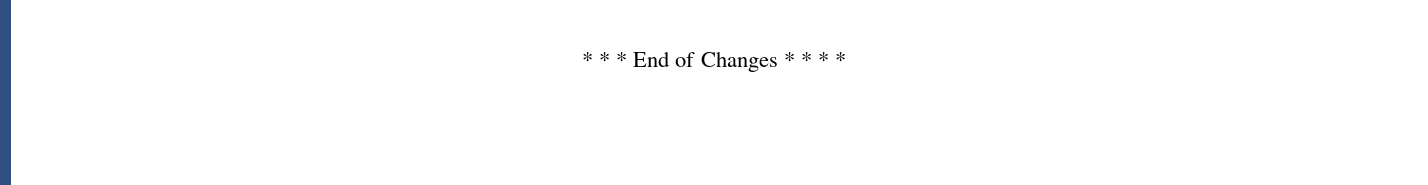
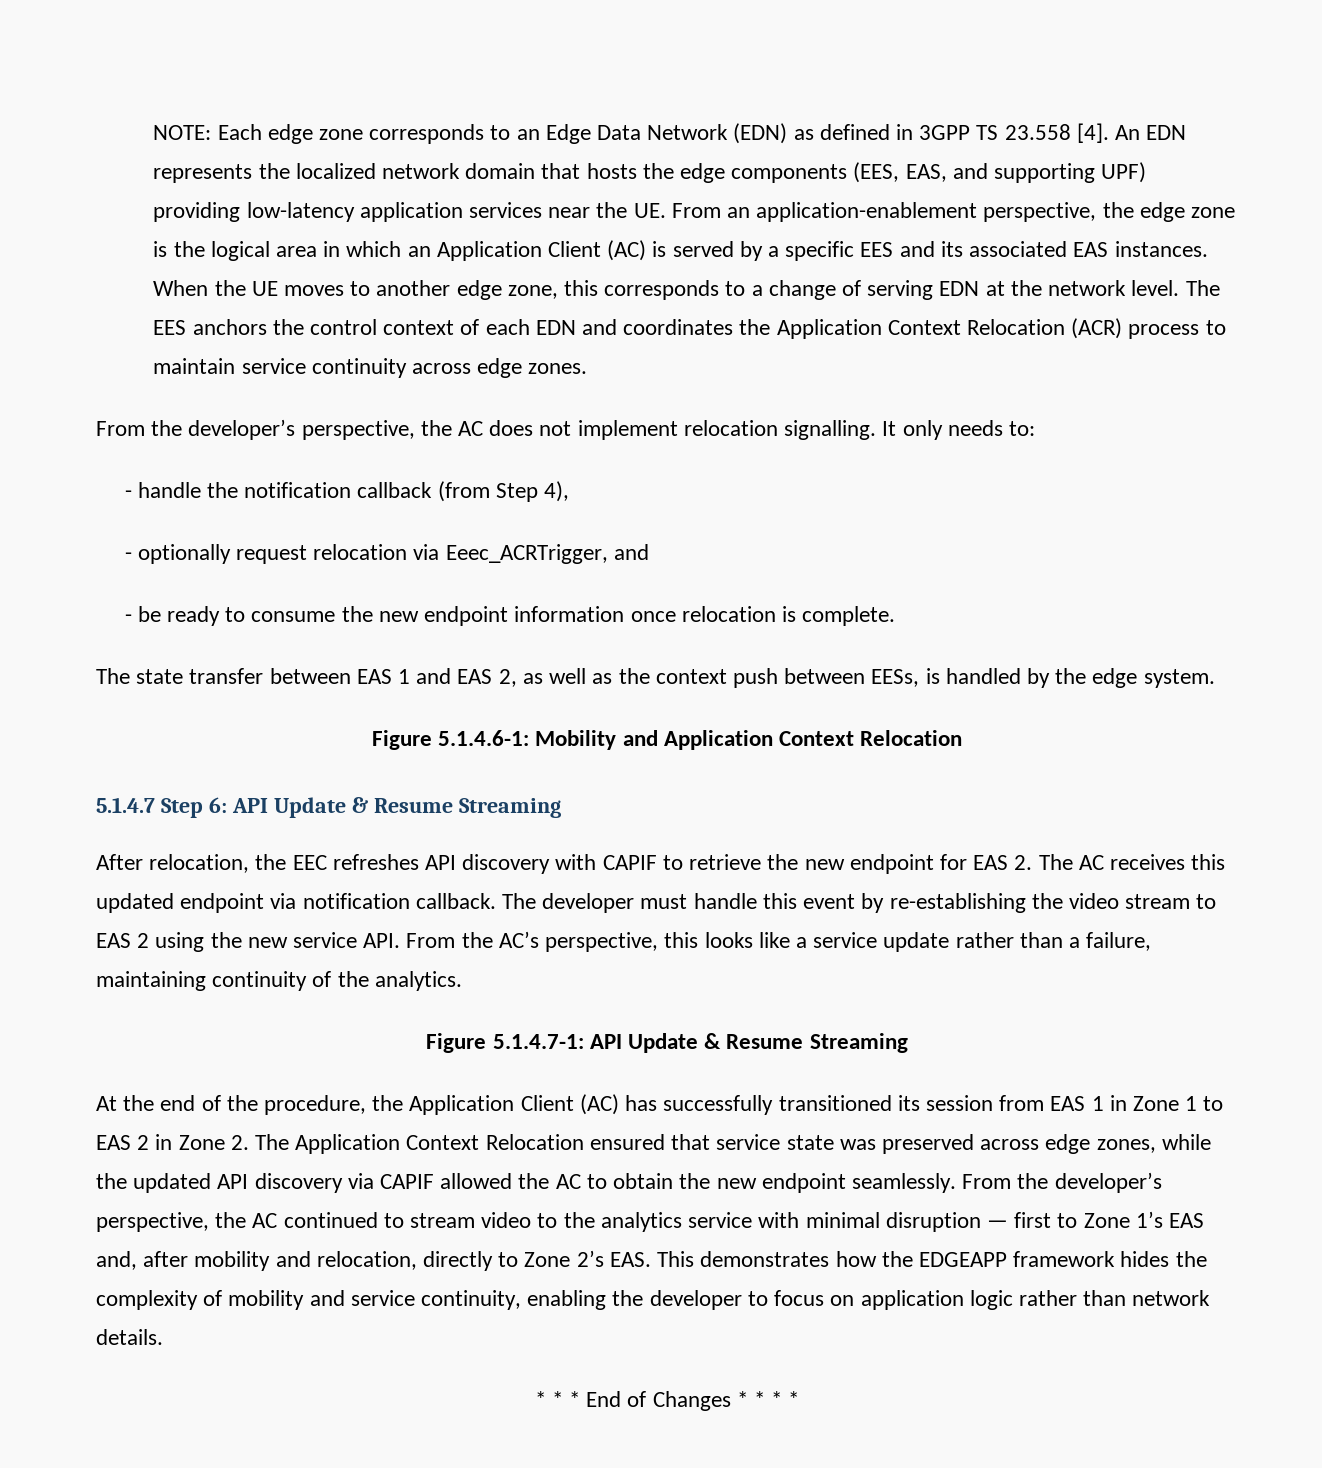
+ NOTE: Each edge zone corresponds to an Edge Data Network (EDN) as defined in 3GPP TS 23.558 [4]. An EDN represents the localized network domain that hosts the edge components (EES, EAS, and supporting UPF) providing low-latency application services near the UE. From an application-enablement perspective, the edge zone is the logical area in which an Application Client (AC) is served by a specific EES and its associated EAS instances. When the UE moves to another edge zone, this corresponds to a change of serving EDN at the network level. The EES anchors the control context of each EDN and coordinates the Application Context Relocation (ACR) process to maintain service continuity across edge zones.
+ From the developer’s perspective, the AC does not implement relocation signalling. It only needs to:
+ - handle the notification callback (from Step 4),
+ - optionally request relocation via Eeec_ACRTrigger, and
+ - be ready to consume the new endpoint information once relocation is complete.
+ The state transfer between EAS 1 and EAS 2, as well as the context push between EESs, is handled by the edge system.
+ Figure 5.1.4.6-1: Mobility and Application Context Relocation
+ 5.1.4.7 Step 6: API Update & Resume Streaming
+ After relocation, the EEC refreshes API discovery with CAPIF to retrieve the new endpoint for EAS 2. The AC receives this updated endpoint via notification callback. The developer must handle this event by re-establishing the video stream to EAS 2 using the new service API. From the AC’s perspective, this looks like a service update rather than a failure, maintaining continuity of the analytics.
+ Figure 5.1.4.7-1: API Update & Resume Streaming
+ At the end of the procedure, the Application Client (AC) has successfully transitioned its session from EAS 1 in Zone 1 to EAS 2 in Zone 2. The Application Context Relocation ensured that service state was preserved across edge zones, while the updated API discovery via CAPIF allowed the AC to obtain the new endpoint seamlessly. From the developer’s perspective, the AC continued to stream video to the analytics service with minimal disruption — first to Zone 1’s EAS and, after mobility and relocation, directly to Zone 2’s EAS. This demonstrates how the EDGEAPP framework hides the complexity of mobility and service continuity, enabling the developer to focus on application logic rather than network details.

